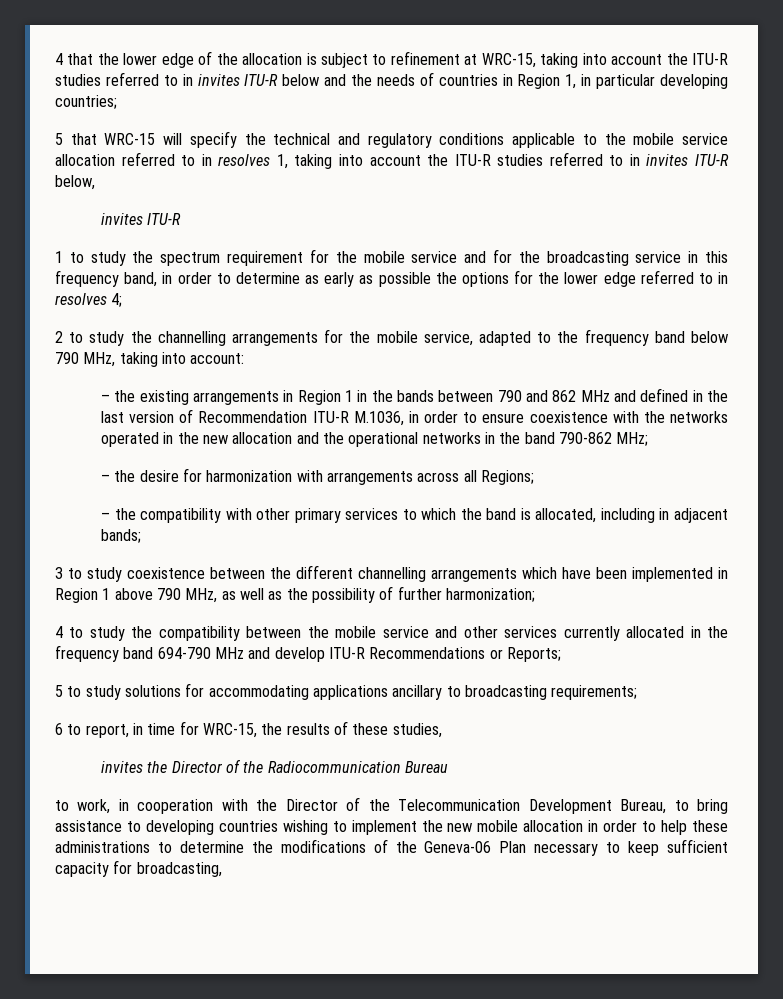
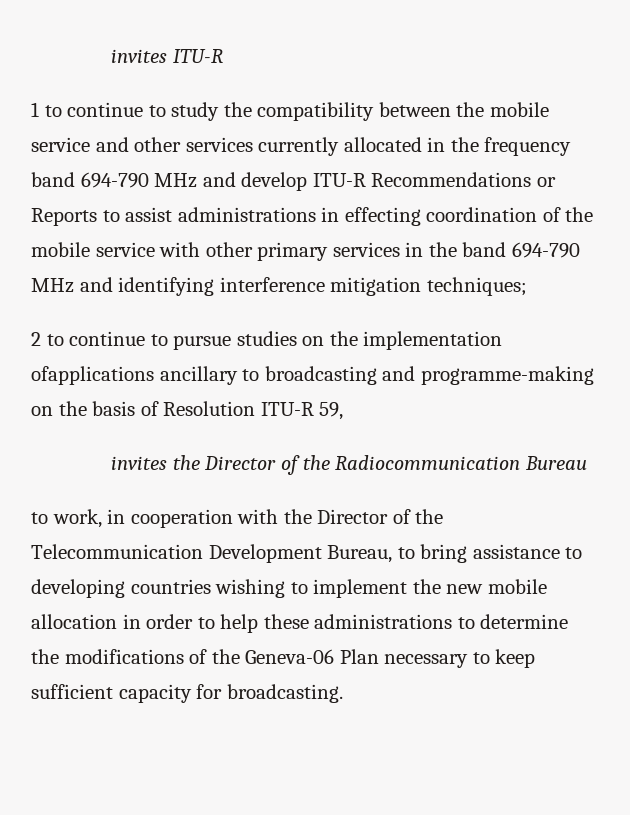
- 4 that the lower edge of the allocation is subject to refinement at WRC-15, taking into account the ITU-R studies referred to in invites ITU-R below and the needs of countries in Region 1, in particular developing countries;
- 5 that WRC-15 will specify the technical and regulatory conditions applicable to the mobile service allocation referred to in resolves 1, taking into account the ITU-R studies referred to in invites ITU-R below,
  invites ITU-R
- 1 to study the spectrum requirement for the mobile service and for the broadcasting service in this frequency band, in order to determine as early as possible the options for the lower edge referred to in resolves 4;
- 2 to study the channelling arrangements for the mobile service, adapted to the frequency band below 790 MHz, taking into account:
- – the existing arrangements in Region 1 in the bands between 790 and 862 MHz and defined in the last version of Recommendation ITU-R M.1036, in order to ensure coexistence with the networks operated in the new allocation and the operational networks in the band 790-862 MHz;
- – the desire for harmonization with arrangements across all Regions;
- – the compatibility with other primary services to which the band is allocated, including in adjacent bands;
- 3 to study coexistence between the different channelling arrangements which have been implemented in Region 1 above 790 MHz, as well as the possibility of further harmonization;
- 4 to study the compatibility between the mobile service and other services currently allocated in the frequency band 694-790 MHz and develop ITU-R Recommendations or Reports;
- 5 to study solutions for accommodating applications ancillary to broadcasting requirements;
- 6 to report, in time for WRC-15, the results of these studies,
+ 1 to continue to study the compatibility between the mobile service and other services currently allocated in the frequency band 694-790 MHz and develop ITU-R Recommendations or Reports to assist administrations in effecting coordination of the mobile service with other primary services in the band 694-790 MHz and identifying interference mitigation techniques;
+ 2 to continue to pursue studies on the implementation ofapplications ancillary to broadcasting and programme-making on the basis of Resolution ITU-R 59,
- to work, in cooperation with the Director of the Telecommunication Development Bureau, to bring assistance to developing countries wishing to implement the new mobile allocation in order to help these administrations to determine the modifications of the Geneva-06 Plan necessary to keep sufficient capacity for broadcasting,
+ to work, in cooperation with the Director of the Telecommunication Development Bureau, to bring assistance to developing countries wishing to implement the new mobile allocation in order to help these administrations to determine the modifications of the Geneva-06 Plan necessary to keep sufficient capacity for broadcasting.

